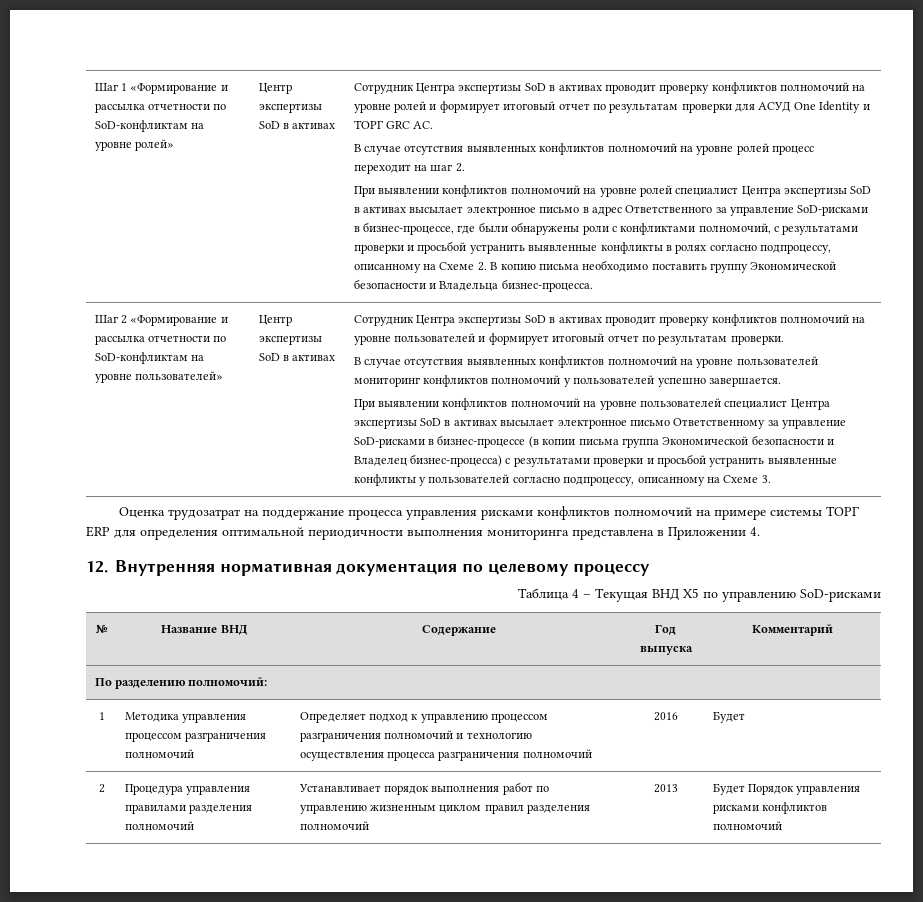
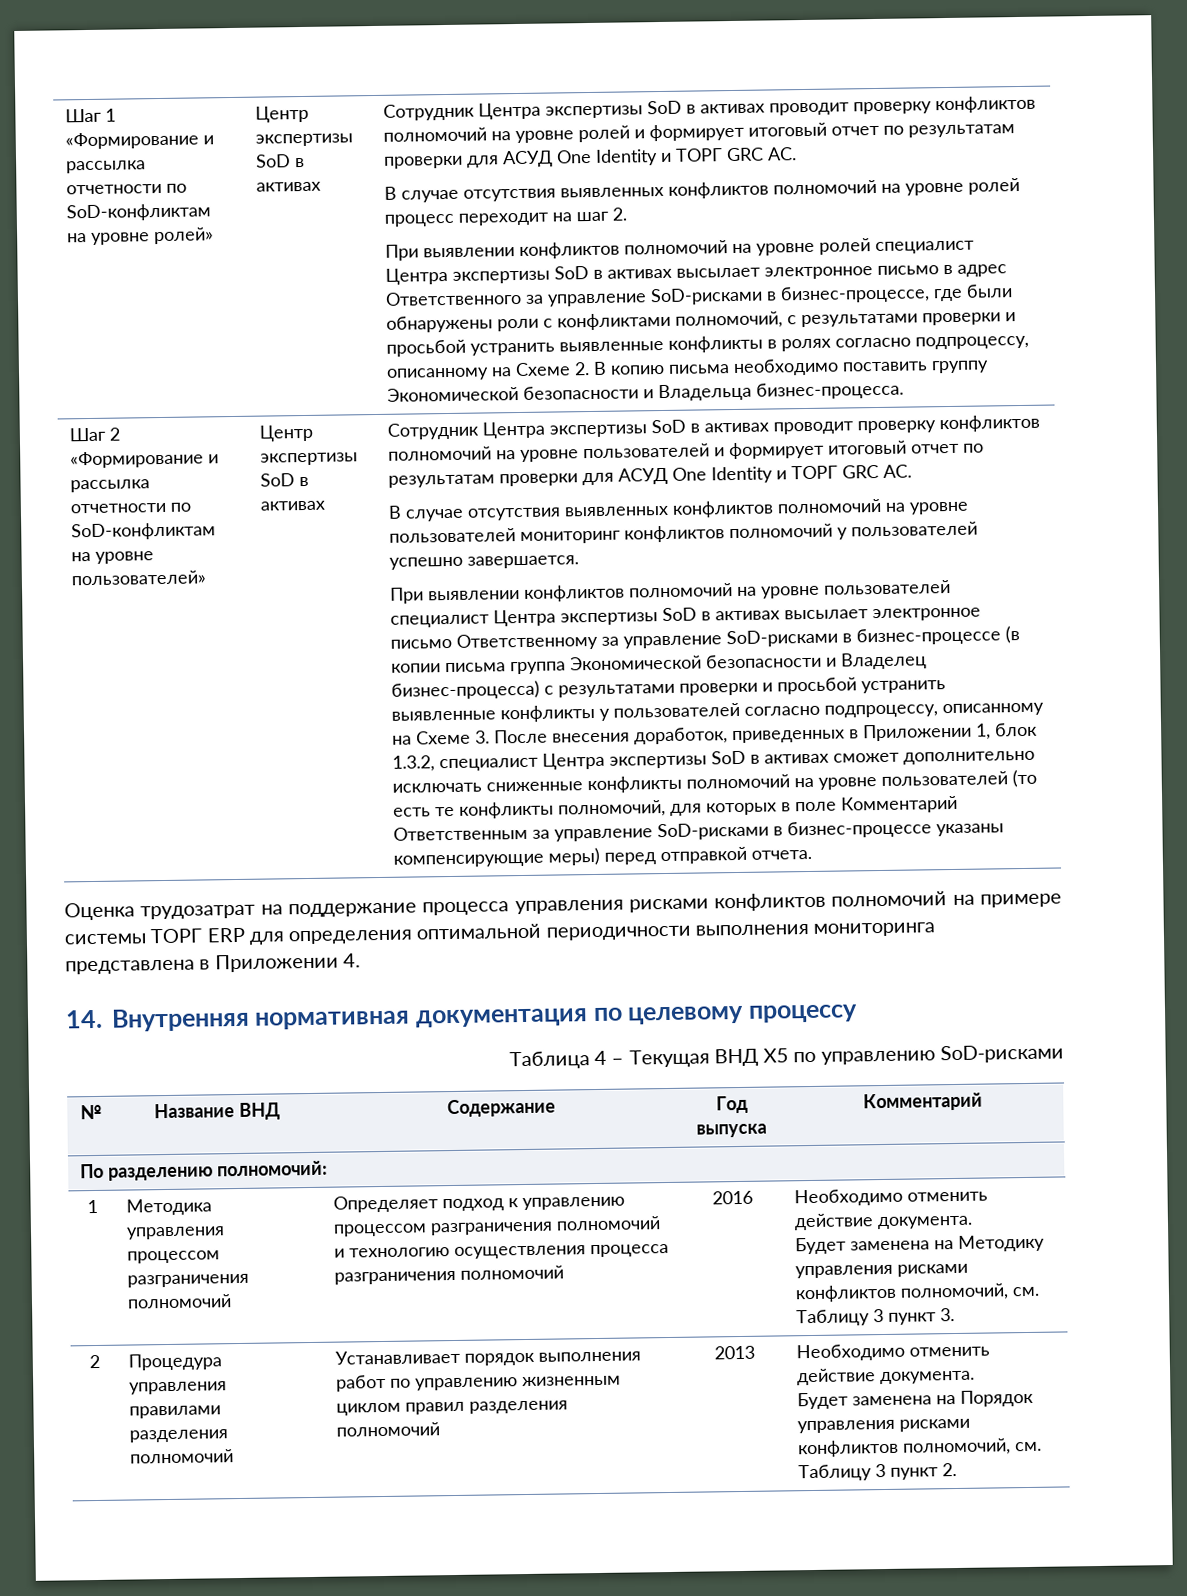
- Сотрудник Центра экспертизы SoD в активах проводит проверку конфликтов полномочий на уровне пользователей и формирует итоговый отчет по результатам проверки.
+ Сотрудник Центра экспертизы SoD в активах проводит проверку конфликтов полномочий на уровне пользователей и формирует итоговый отчет по результатам проверки для АСУД One Identity и ТОРГ GRC AC.
- При выявлении конфликтов полномочий на уровне пользователей специалист Центра экспертизы SoD в активах высылает электронное письмо Ответственному за управление SoD-рисками в бизнес-процессе (в копии письма группа Экономической безопасности и Владелец бизнес-процесса) с результатами проверки и просьбой устранить выявленные конфликты у пользователей согласно подпроцессу, описанному на Схеме 3.
+ При выявлении конфликтов полномочий на уровне пользователей специалист Центра экспертизы SoD в активах высылает электронное письмо Ответственному за управление SoD-рисками в бизнес-процессе (в копии письма группа Экономической безопасности и Владелец бизнес-процесса) с результатами проверки и просьбой устранить выявленные конфликты у пользователей согласно подпроцессу, описанному на Схеме 3. После внесения доработок, приведенных в Приложении 1, блок 1.3.2, специалист Центра экспертизы SoD в активах сможет дополнительно исключать сниженные конфликты полномочий на уровне пользователей (то есть те конфликты полномочий, для которых в поле Комментарий Ответственным за управление SoD-рисками в бизнес-процессе указаны компенсирующие меры) перед отправкой отчета.
- 12. Внутренняя нормативная документация по целевому процессу
+ 14. Внутренняя нормативная документация по целевому процессу
- 1 | Методика управления процессом разграничения полномочий | Определяет подход к управлению процессом разграничения полномочий и технологию осуществления процесса разграничения полномочий | 2016 | Будет
+ 1 | Методика управления процессом разграничения полномочий | Определяет подход к управлению процессом разграничения полномочий и технологию осуществления процесса разграничения полномочий | 2016 | Необходимо отменить действие документа.
+ Будет заменена на Методику управления рисками конфликтов полномочий, см. Таблицу 3 пункт 3.
- 2 | Процедура управления правилами разделения полномочий | Устанавливает порядок выполнения работ по управлению жизненным циклом правил разделения полномочий | 2013 | Будет Порядок управления рисками конфликтов полномочий
+ 2 | Процедура управления правилами разделения полномочий | Устанавливает порядок выполнения работ по управлению жизненным циклом правил разделения полномочий | 2013 | Необходимо отменить действие документа.
+ Будет заменена на Порядок управления рисками конфликтов полномочий, см. Таблицу 3 пункт 2.

